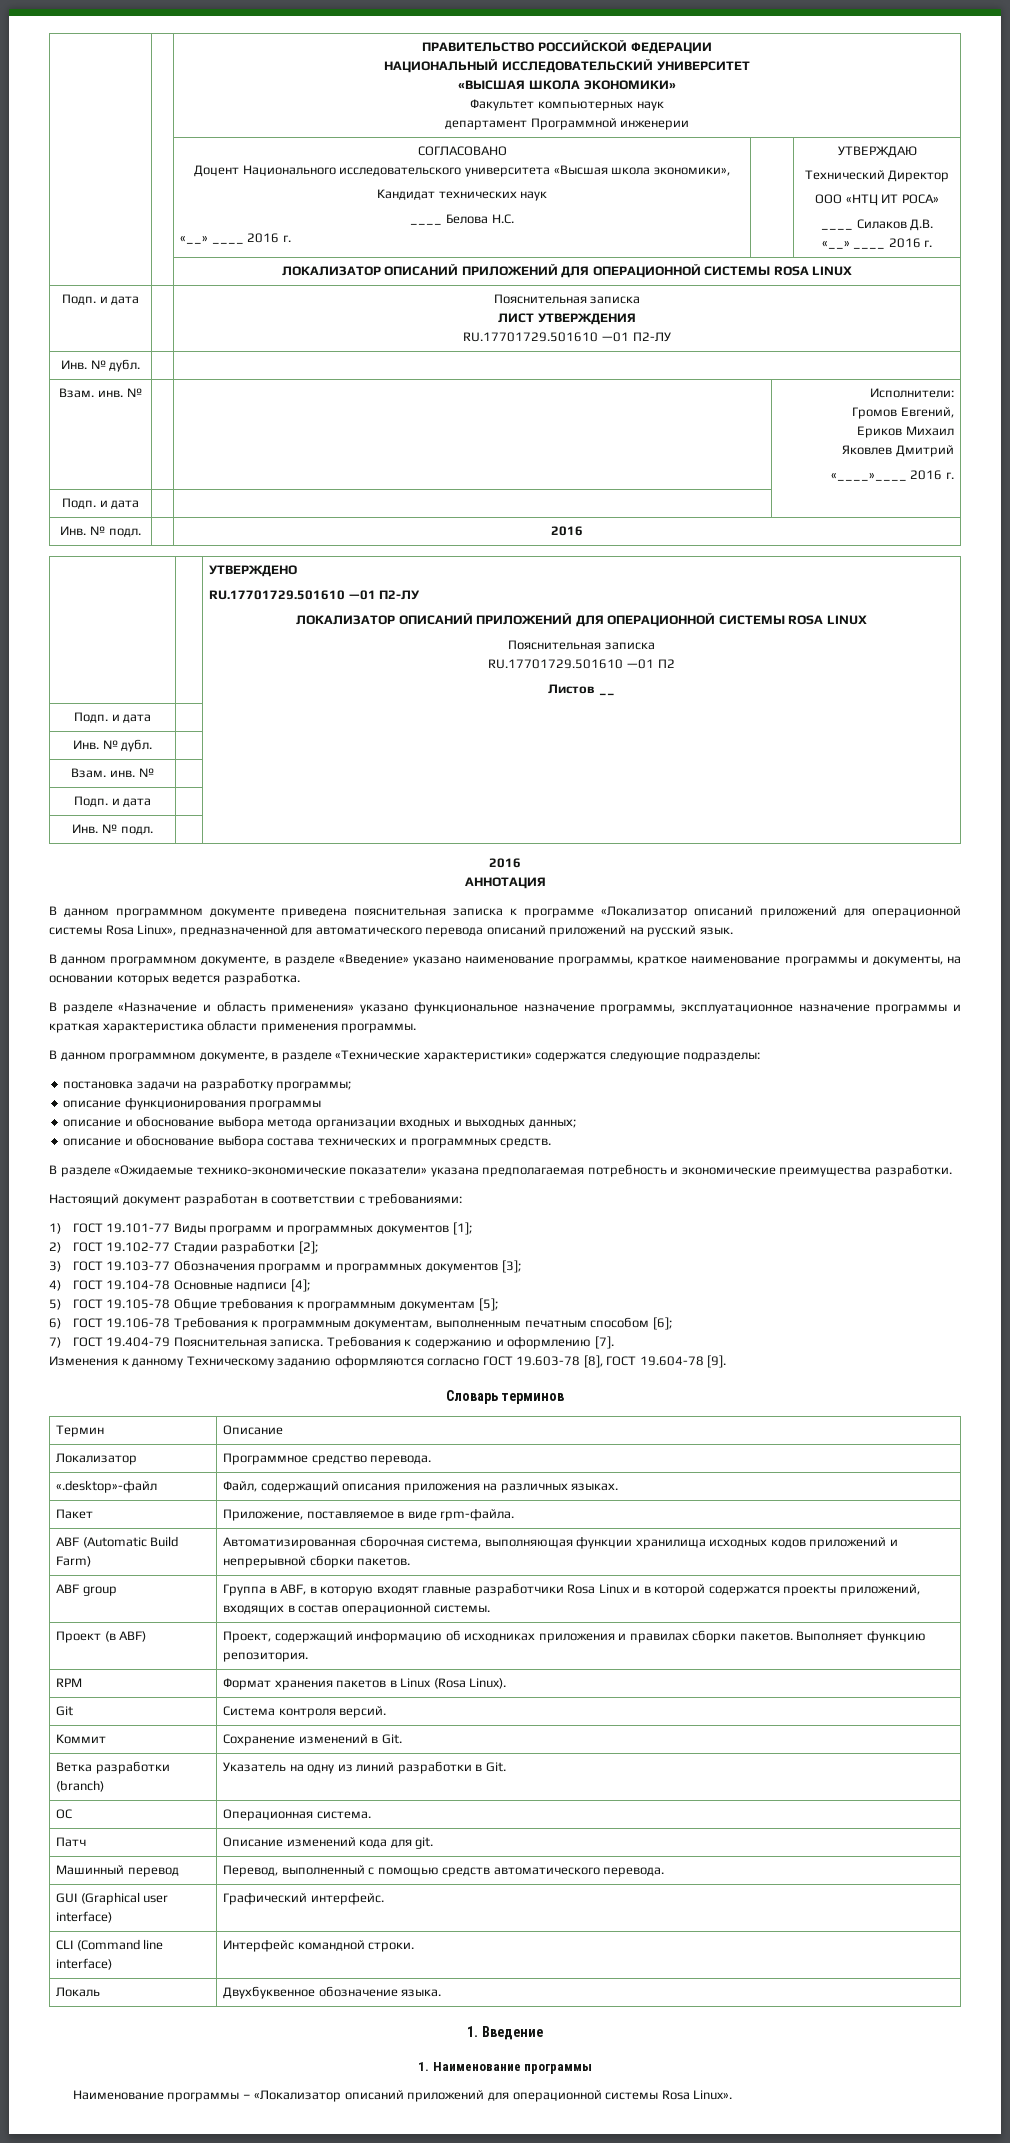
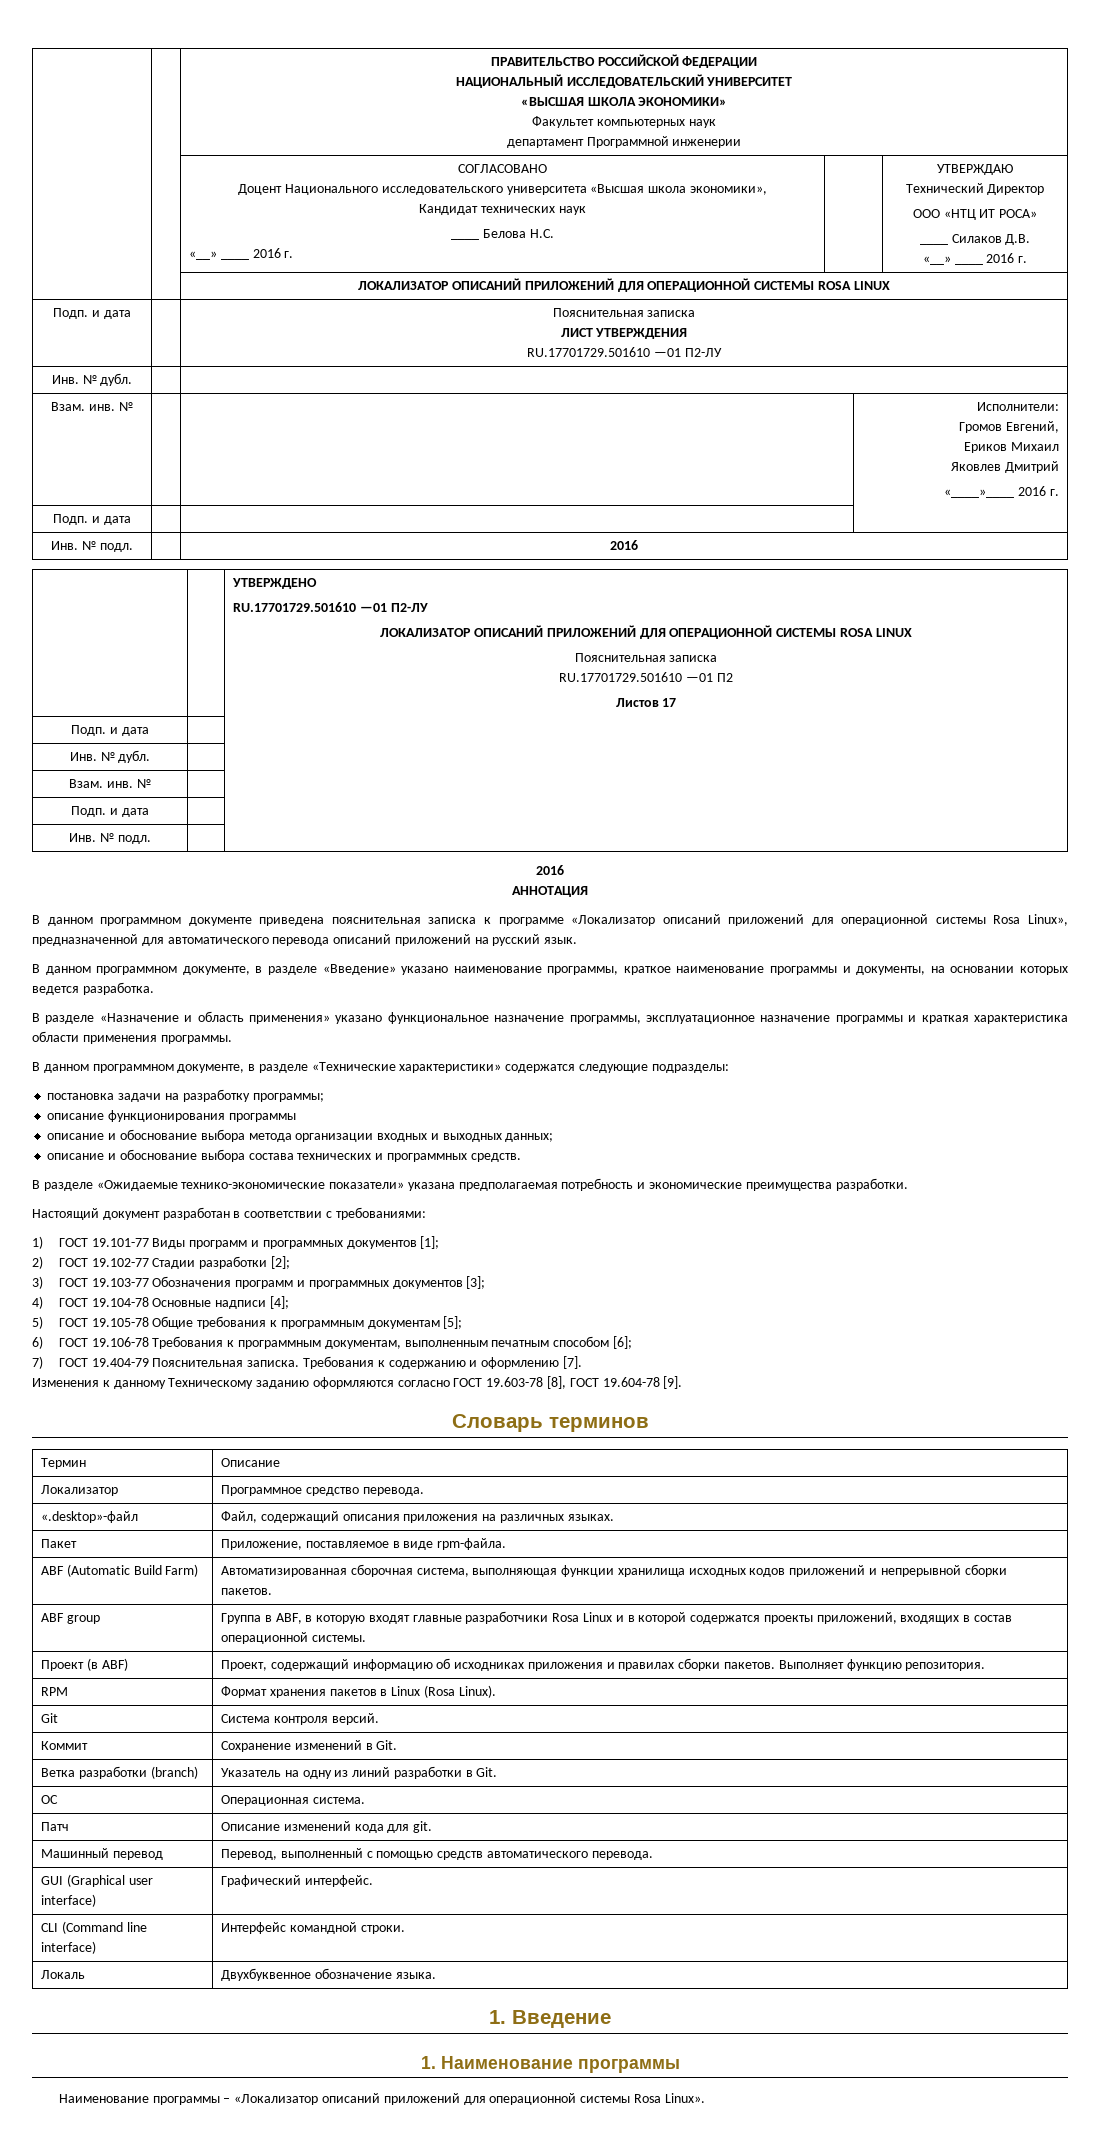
  | | УТВЕРЖДЕНО
  RU.17701729.501610 —01 П2-ЛУ
  ЛОКАЛИЗАТОР ОПИСАНИЙ ПРИЛОЖЕНИЙ ДЛЯ ОПЕРАЦИОННОЙ СИСТЕМЫ ROSA LINUX
  Пояснительная записка
  RU.17701729.501610 —01 П2
- Листов __
+ Листов 17

